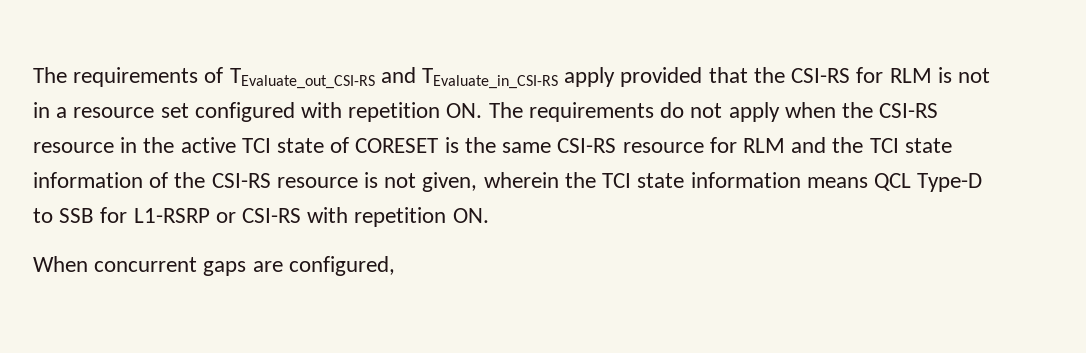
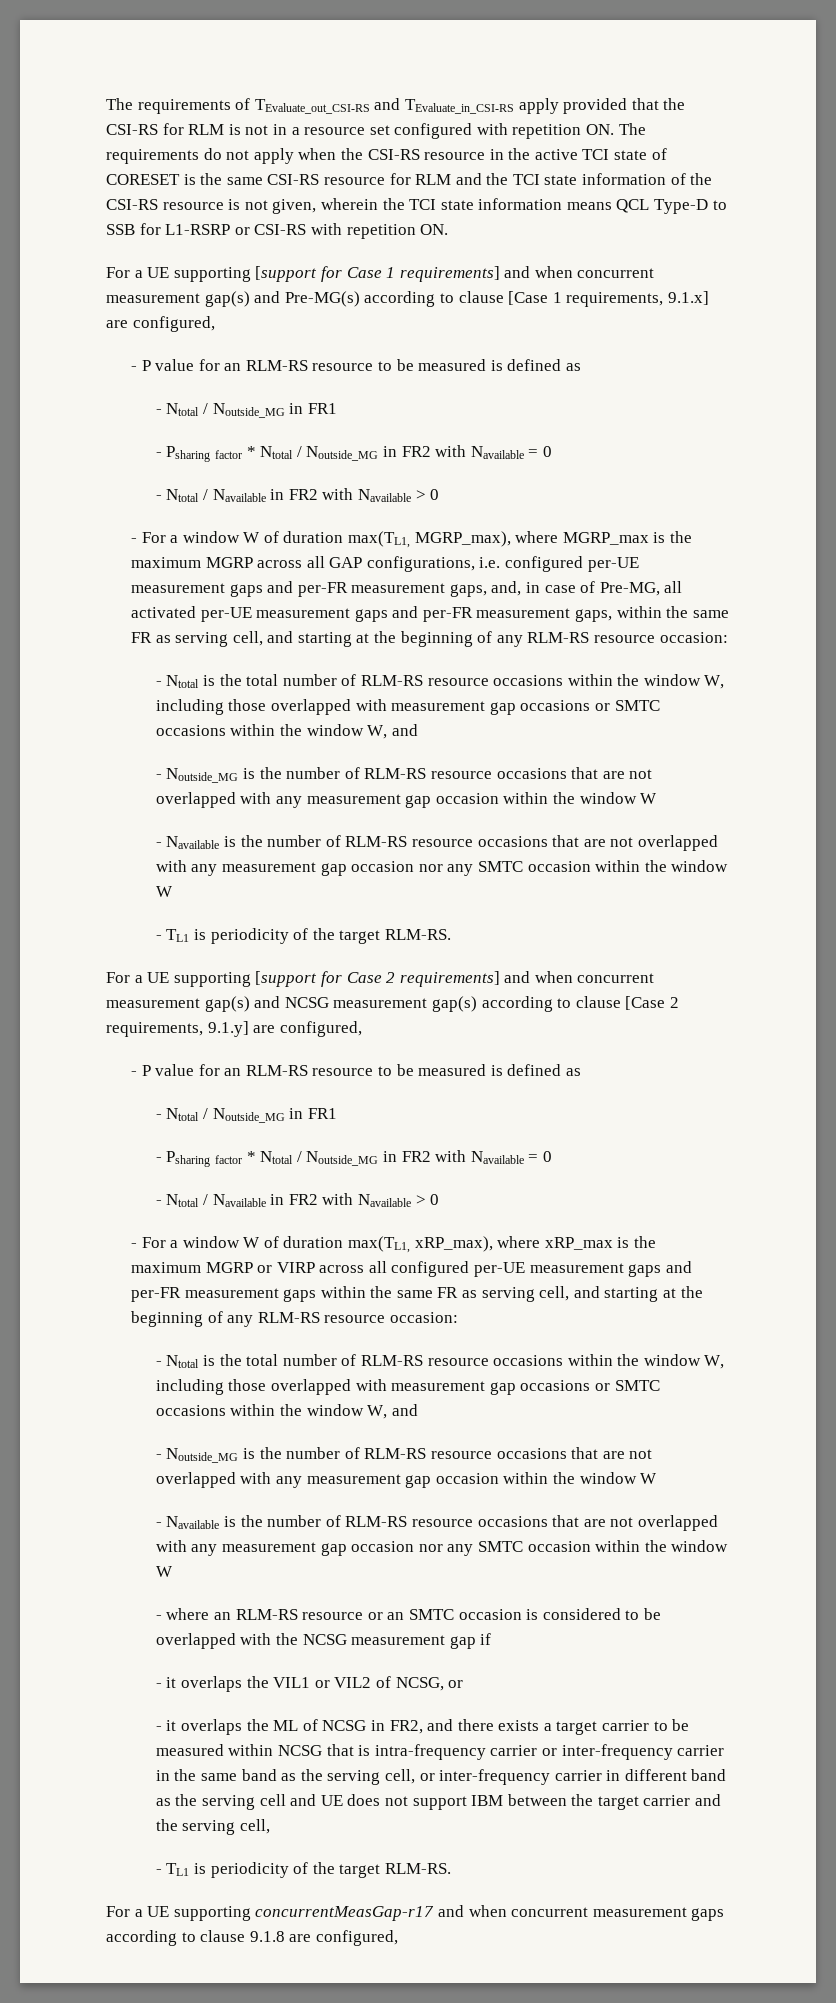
- When concurrent gaps are configured,
+ For a UE supporting [support for Case 1 requirements] and when concurrent measurement gap(s) and Pre-MG(s) according to clause [Case 1 requirements, 9.1.x] are configured,
+ - P value for an RLM-RS resource to be measured is defined as
+ - Ntotal / Noutside_MG in FR1
+ - Psharing factor * Ntotal / Noutside_MG in FR2 with Navailable = 0
+ - Ntotal / Navailable in FR2 with Navailable > 0
+ - For a window W of duration max(TL1, MGRP_max), where MGRP_max is the maximum MGRP across all GAP configurations, i.e. configured per-UE measurement gaps and per-FR measurement gaps, and, in case of Pre-MG, all activated per-UE measurement gaps and per-FR measurement gaps, within the same FR as serving cell, and starting at the beginning of any RLM-RS resource occasion:
+ - Ntotal is the total number of RLM-RS resource occasions within the window W, including those overlapped with measurement gap occasions or SMTC occasions within the window W, and
+ - Noutside_MG is the number of RLM-RS resource occasions that are not overlapped with any measurement gap occasion within the window W
+ - Navailable is the number of RLM-RS resource occasions that are not overlapped with any measurement gap occasion nor any SMTC occasion within the window W
+ - TL1 is periodicity of the target RLM-RS.
+ For a UE supporting [support for Case 2 requirements] and when concurrent measurement gap(s) and NCSG measurement gap(s) according to clause [Case 2 requirements, 9.1.y] are configured,
+ - P value for an RLM-RS resource to be measured is defined as
+ - Ntotal / Noutside_MG in FR1
+ - Psharing factor * Ntotal / Noutside_MG in FR2 with Navailable = 0
+ - Ntotal / Navailable in FR2 with Navailable > 0
+ - For a window W of duration max(TL1, xRP_max), where xRP_max is the maximum MGRP or VIRP across all configured per-UE measurement gaps and per-FR measurement gaps within the same FR as serving cell, and starting at the beginning of any RLM-RS resource occasion:
+ - Ntotal is the total number of RLM-RS resource occasions within the window W, including those overlapped with measurement gap occasions or SMTC occasions within the window W, and
+ - Noutside_MG is the number of RLM-RS resource occasions that are not overlapped with any measurement gap occasion within the window W
+ - Navailable is the number of RLM-RS resource occasions that are not overlapped with any measurement gap occasion nor any SMTC occasion within the window W
+ - where an RLM-RS resource or an SMTC occasion is considered to be overlapped with the NCSG measurement gap if
+ - it overlaps the VIL1 or VIL2 of NCSG, or
+ - it overlaps the ML of NCSG in FR2, and there exists a target carrier to be measured within NCSG that is intra-frequency carrier or inter-frequency carrier in the same band as the serving cell, or inter-frequency carrier in different band as the serving cell and UE does not support IBM between the target carrier and the serving cell,
+ - TL1 is periodicity of the target RLM-RS.
+ For a UE supporting concurrentMeasGap-r17 and when concurrent measurement gaps according to clause 9.1.8 are configured,

